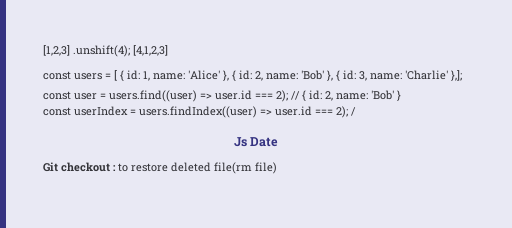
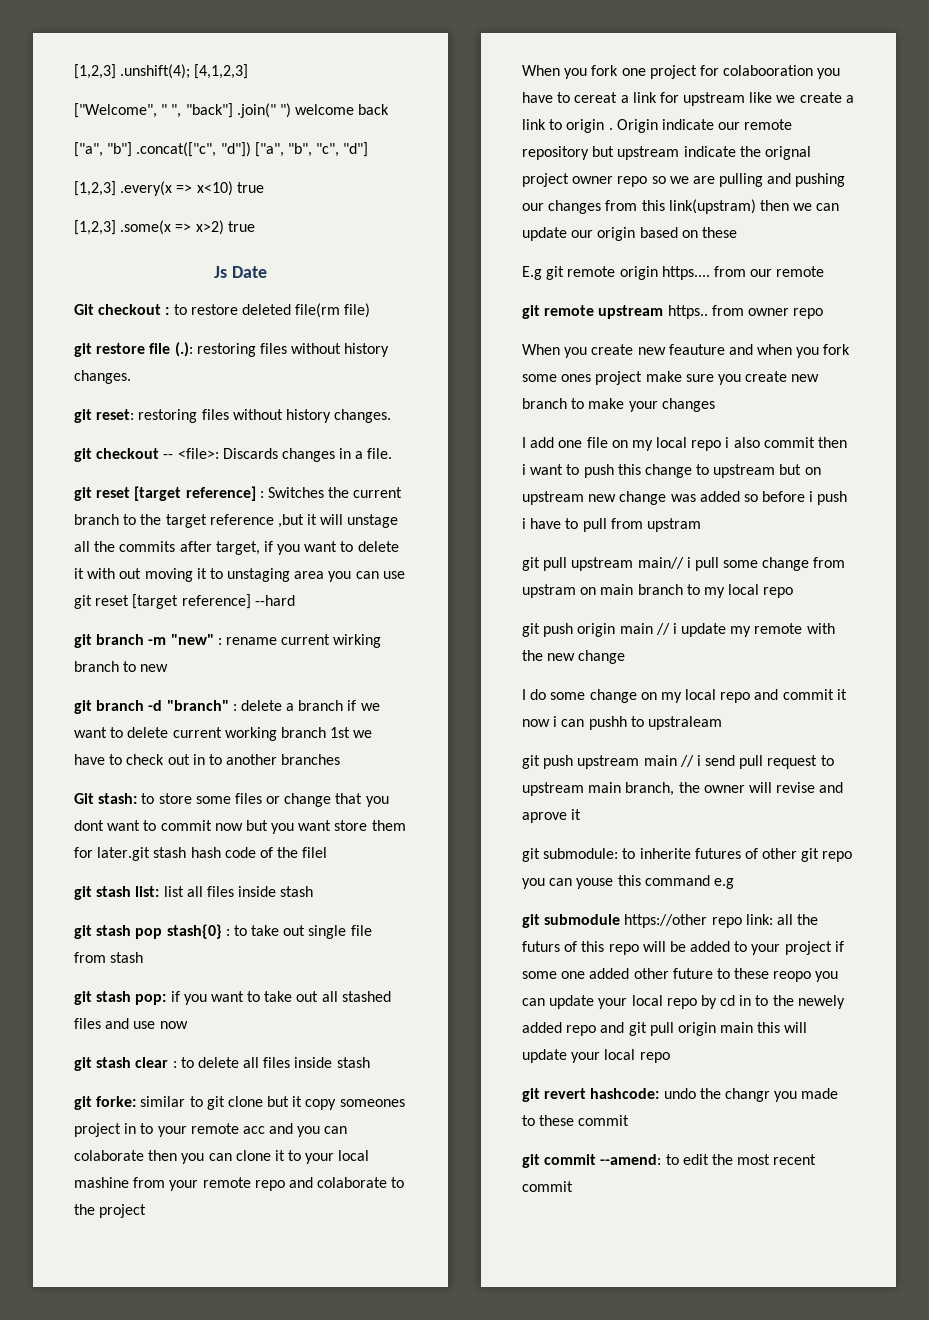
- const users = [ { id: 1, name: 'Alice' }, { id: 2, name: 'Bob' }, { id: 3, name: 'Charlie' },];
- const user = users.find((user) => user.id === 2); // { id: 2, name: 'Bob' }
- const userIndex = users.findIndex((user) => user.id === 2); /
+ ["Welcome", " ", "back"] .join(" ") welcome back
+ ["a", "b"] .concat(["c", "d"]) ["a", "b", "c", "d"]
+ [1,2,3] .every(x => x<10) true
+ [1,2,3] .some(x => x>2) true
+ git restore file (.): restoring files without history changes.
+ git reset: restoring files without history changes.
+ git checkout -- <file>: Discards changes in a file.
+ git reset [target reference] : Switches the current branch to the target reference ,but it will unstage all the commits after target, if you want to delete it with out moving it to unstaging area you can use git reset [target reference] --hard
+ git branch -m "new" : rename current wirking branch to new
+ git branch -d "branch" : delete a branch if we want to delete current working branch 1st we have to check out in to another branches
+ Git stash: to store some files or change that you dont want to commit now but you want store them for later.git stash hash code of the filel
+ git stash list: list all files inside stash
+ git stash pop stash{0} : to take out single file from stash
+ git stash pop: if you want to take out all stashed files and use now
+ git stash clear : to delete all files inside stash
+ git forke: similar to git clone but it copy someones project in to your remote acc and you can colaborate then you can clone it to your local mashine from your remote repo and colaborate to the project
+ When you fork one project for colabooration you have to cereat a link for upstream like we create a link to origin . Origin indicate our remote repository but upstream indicate the orignal project owner repo so we are pulling and pushing our changes from this link(upstram) then we can update our origin based on these
+ E.g git remote origin https.... from our remote
+ git remote upstream https.. from owner repo
+ When you create new feauture and when you fork some ones project make sure you create new branch to make your changes
+ I add one file on my local repo i also commit then i want to push this change to upstream but on upstream new change was added so before i push i have to pull from upstram
+ git pull upstream main// i pull some change from upstram on main branch to my local repo
+ git push origin main // i update my remote with the new change
+ I do some change on my local repo and commit it now i can pushh to upstraleam
+ git push upstream main // i send pull request to upstream main branch, the owner will revise and aprove it
+ git submodule: to inherite futures of other git repo you can youse this command e.g
+ git submodule https://other repo link: all the futurs of this repo will be added to your project if some one added other future to these reopo you can update your local repo by cd in to the newely added repo and git pull origin main this will update your local repo
+ git revert hashcode: undo the changr you made to these commit
+ git commit --amend: to edit the most recent commit

